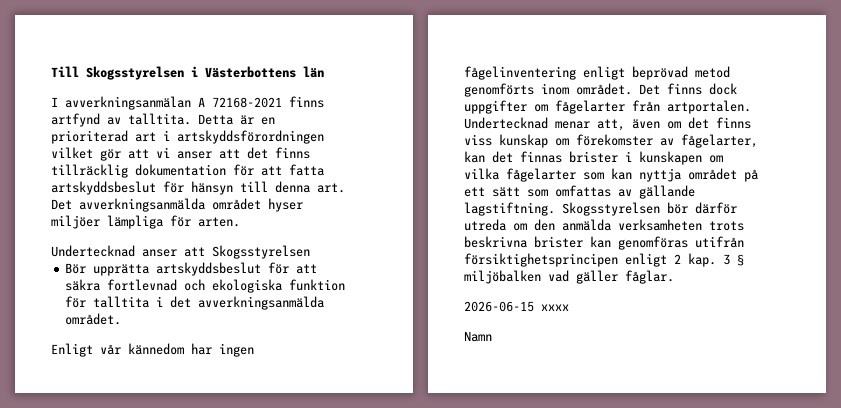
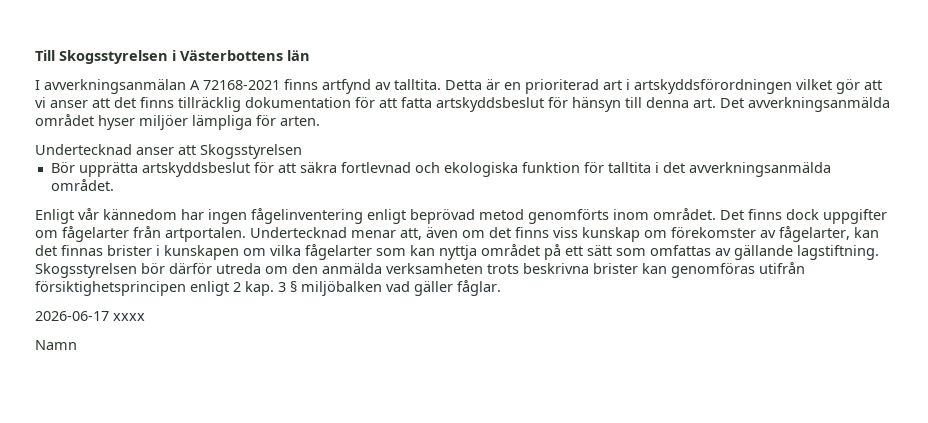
- 2026-06-15 xxxx
+ 2026-06-17 xxxx

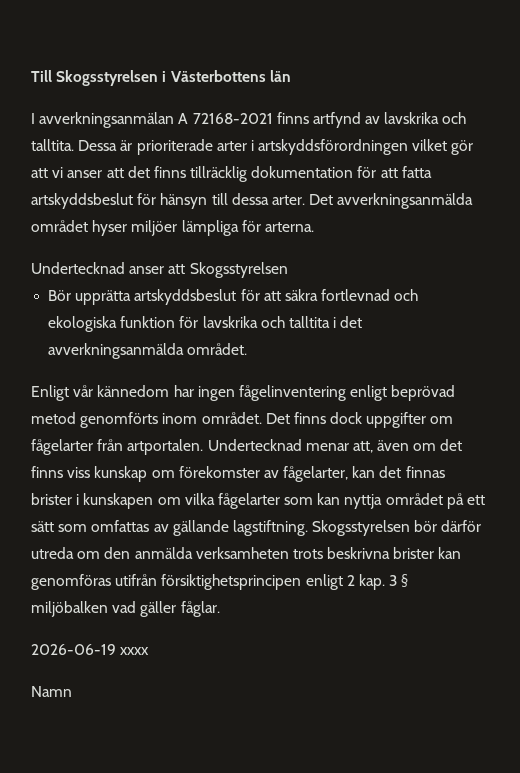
- I avverkningsanmälan A 72168-2021 finns artfynd av talltita. Detta är en prioriterad art i artskyddsförordningen vilket gör att vi anser att det finns tillräcklig dokumentation för att fatta artskyddsbeslut för hänsyn till denna art. Det avverkningsanmälda området hyser miljöer lämpliga för arten.
+ I avverkningsanmälan A 72168-2021 finns artfynd av lavskrika och talltita. Dessa är prioriterade arter i artskyddsförordningen vilket gör att vi anser att det finns tillräcklig dokumentation för att fatta artskyddsbeslut för hänsyn till dessa arter. Det avverkningsanmälda området hyser miljöer lämpliga för arterna.
- Bör upprätta artskyddsbeslut för att säkra fortlevnad och ekologiska funktion för talltita i det avverkningsanmälda området.
+ Bör upprätta artskyddsbeslut för att säkra fortlevnad och ekologiska funktion för lavskrika och talltita i det avverkningsanmälda området.
- 2026-06-17 xxxx
+ 2026-06-19 xxxx

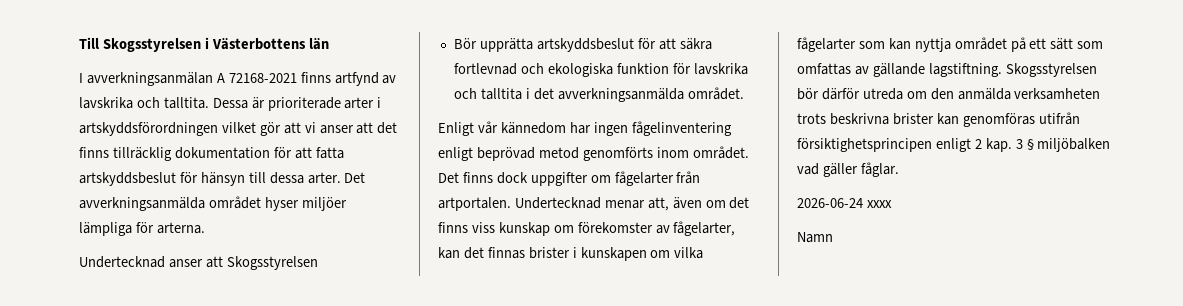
- 2026-06-19 xxxx
+ 2026-06-24 xxxx

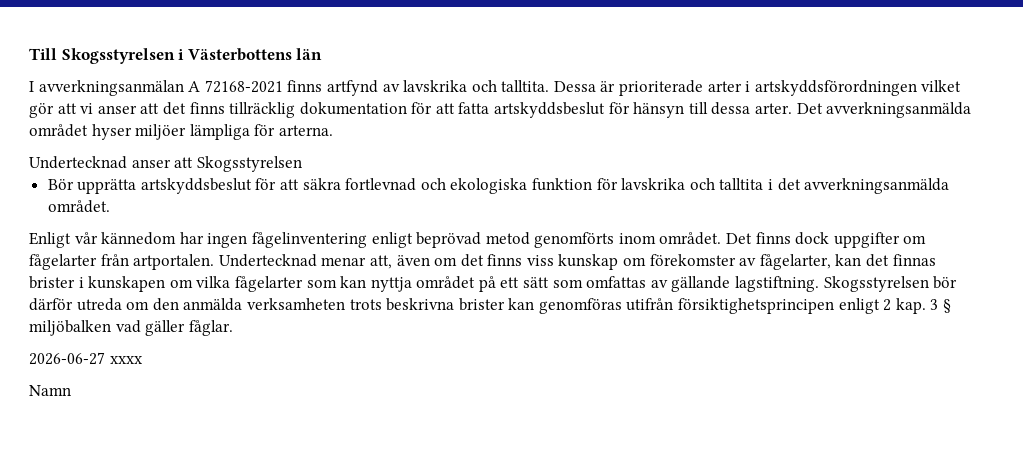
- 2026-06-24 xxxx
+ 2026-06-27 xxxx

